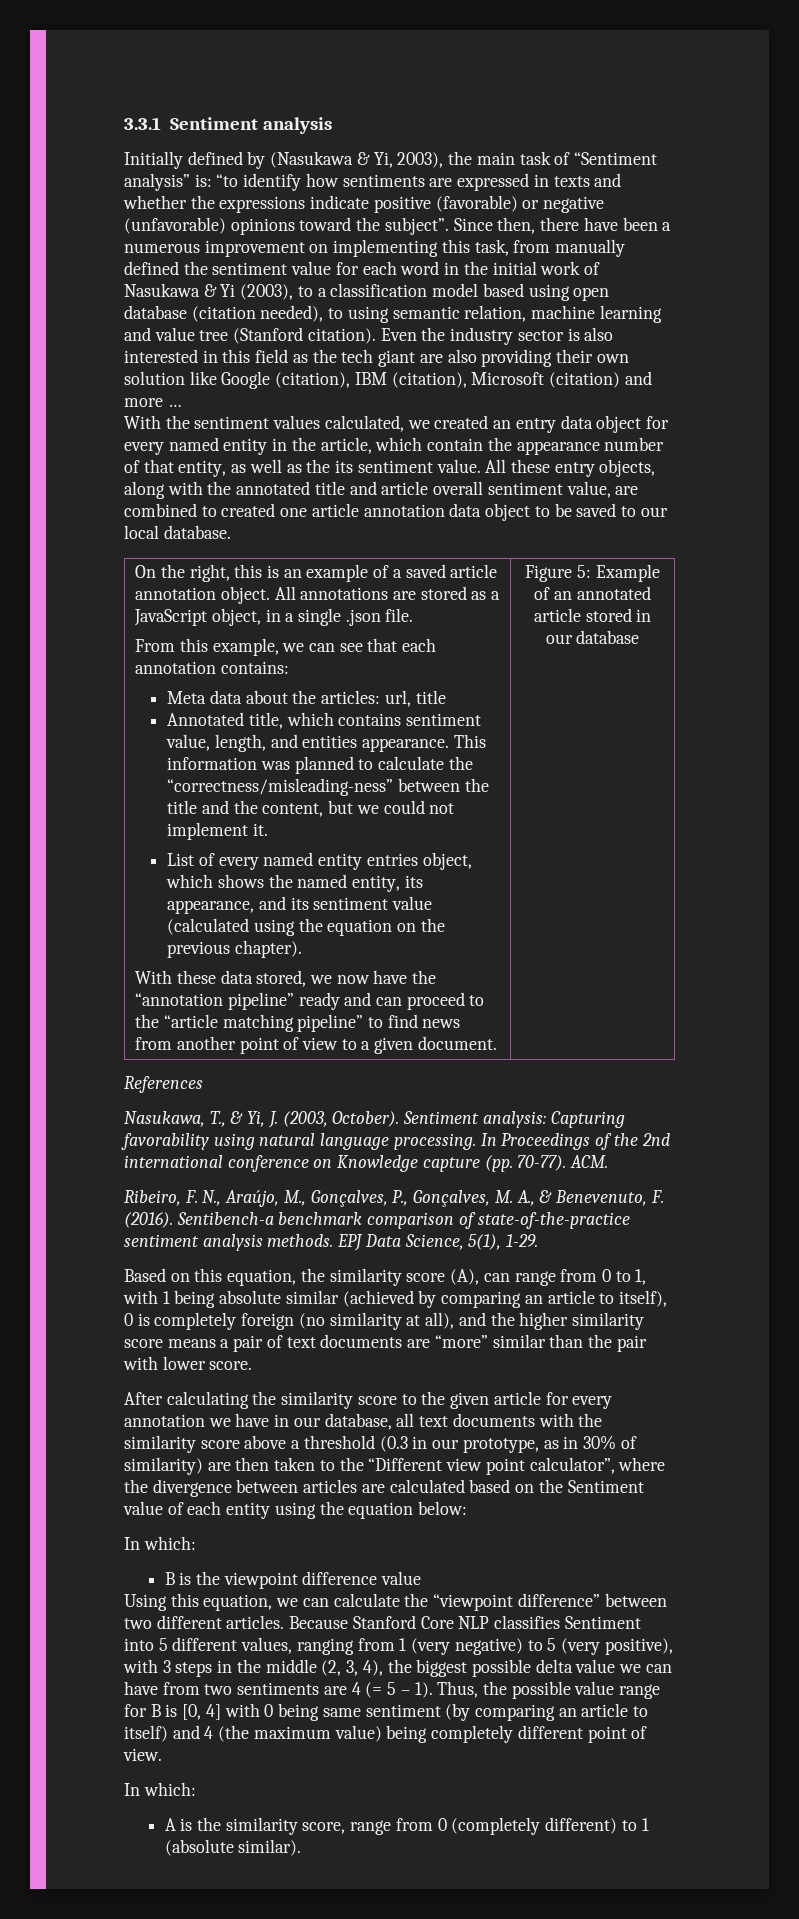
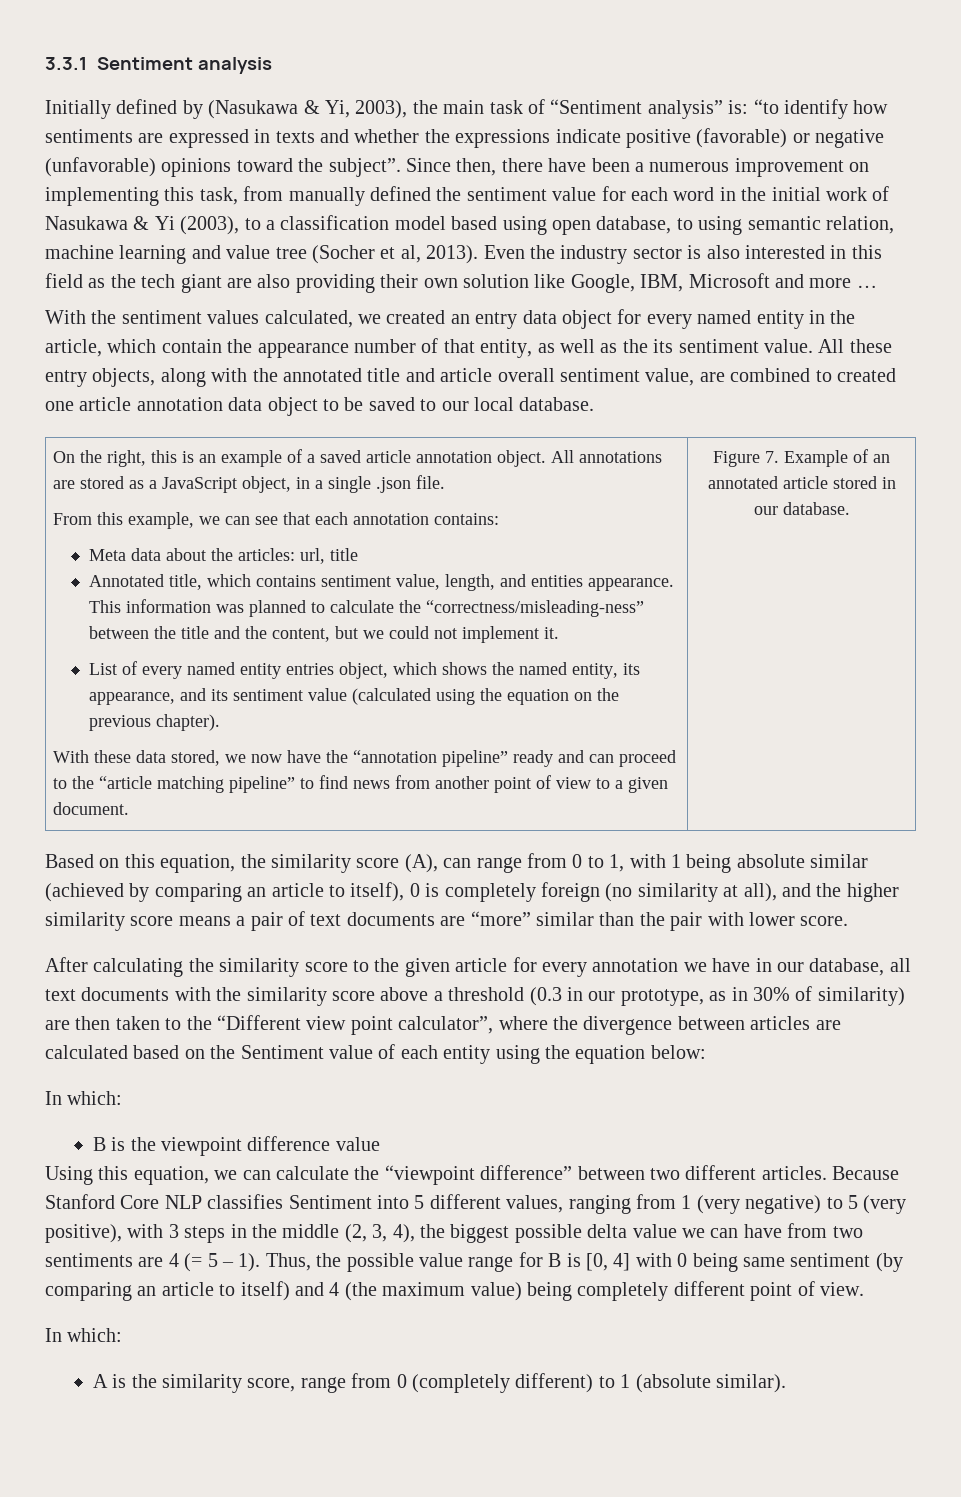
- Since then, there have been a numerous improvement on implementing this task, from manually defined the sentiment value for each word in the initial work of Nasukawa & Yi (2003), to a classification model based using open database (citation needed), to using semantic relation, machine learning and value tree (Stanford citation).
+ Since then, there have been a numerous improvement on implementing this task, from manually defined the sentiment value for each word in the initial work of Nasukawa & Yi (2003), to a classification model based using open database, to using semantic relation, machine learning and value tree (Socher et al, 2013).
- Even the industry sector is also interested in this field as the tech giant are also providing their own solution like Google (citation), IBM (citation), Microsoft (citation) and more …
+ Even the industry sector is also interested in this field as the tech giant are also providing their own solution like Google, IBM, Microsoft and more …
- Figure 5: Example of an annotated article stored in our database
- References
- Nasukawa, T., & Yi, J. (2003, October). Sentiment analysis: Capturing favorability using natural language processing. In Proceedings of the 2nd international conference on Knowledge capture (pp. 70-77). ACM.
- Ribeiro, F. N., Araújo, M., Gonçalves, P., Gonçalves, M. A., & Benevenuto, F. (2016). Sentibench-a benchmark comparison of state-of-the-practice sentiment analysis methods. EPJ Data Science, 5(1), 1-29.
+ Figure 7. Example of an annotated article stored in our database.

